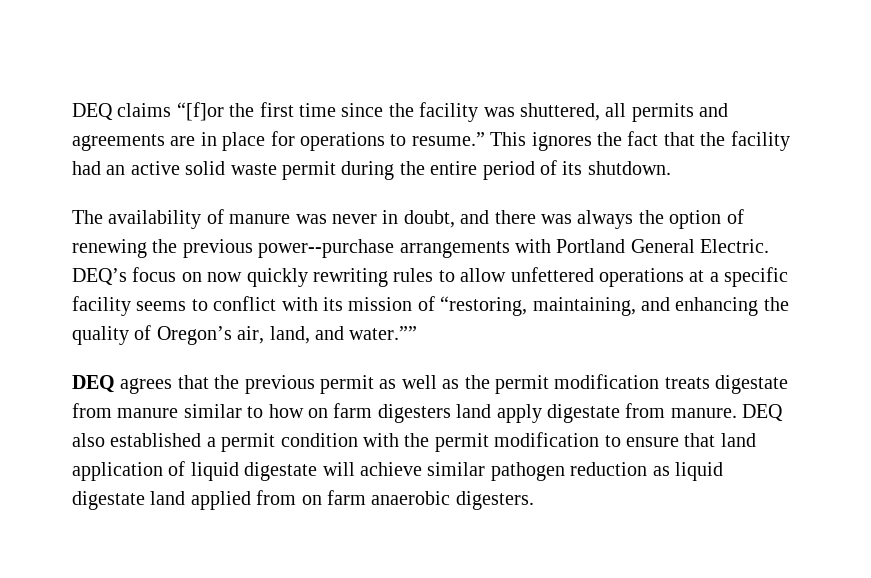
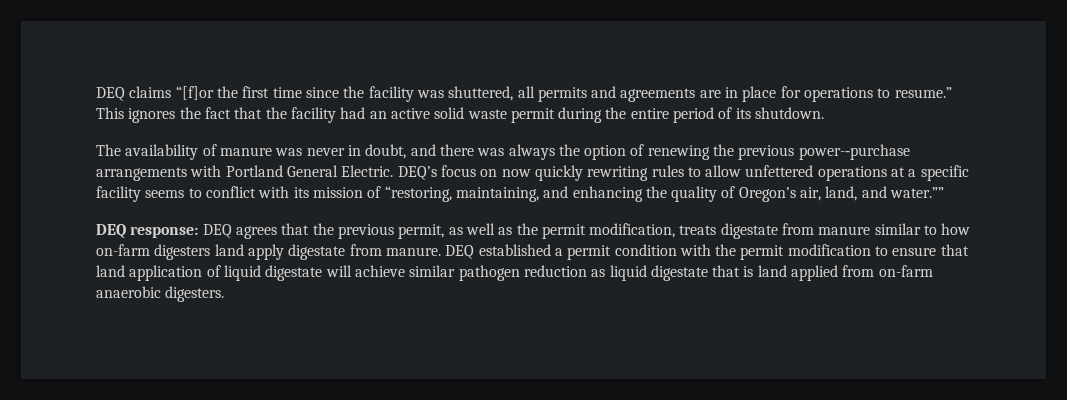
- DEQ agrees that the previous permit as well as the permit modification treats digestate from manure similar to how on farm digesters land apply digestate from manure.
+ DEQ response: DEQ agrees that the previous permit, as well as the permit modification, treats digestate from manure similar to how on-farm digesters land apply digestate from manure.
- DEQ also established a permit condition with the permit modification to ensure that land application of liquid digestate will achieve similar pathogen reduction as liquid digestate land applied from on farm anaerobic digesters.
+ DEQ established a permit condition with the permit modification to ensure that land application of liquid digestate will achieve similar pathogen reduction as liquid digestate that is land applied from on-farm anaerobic digesters.

